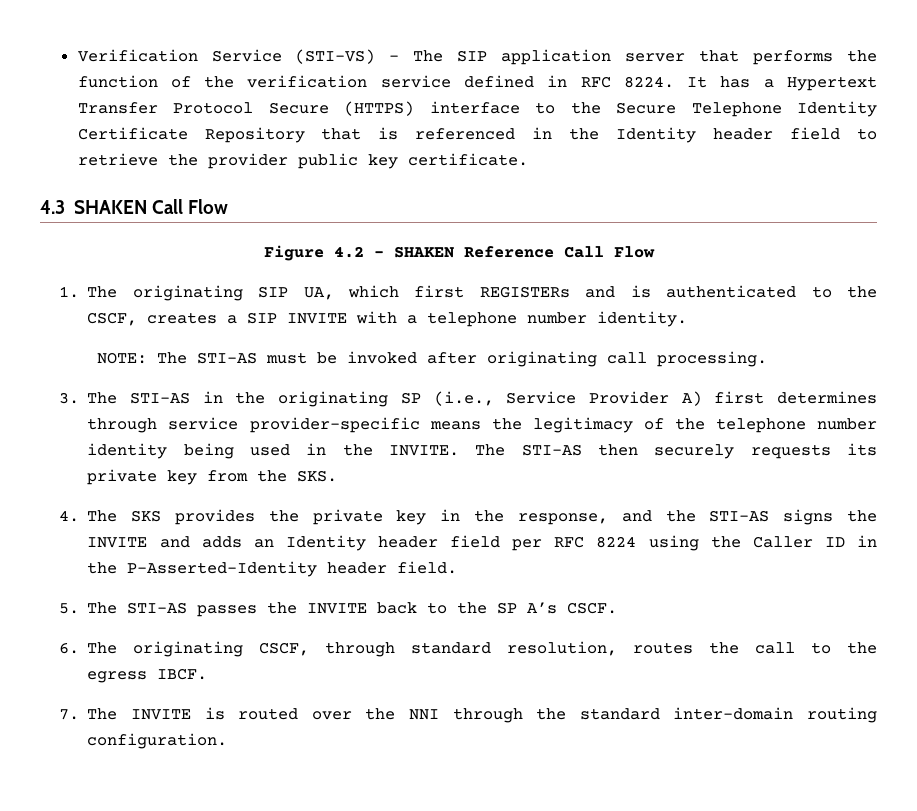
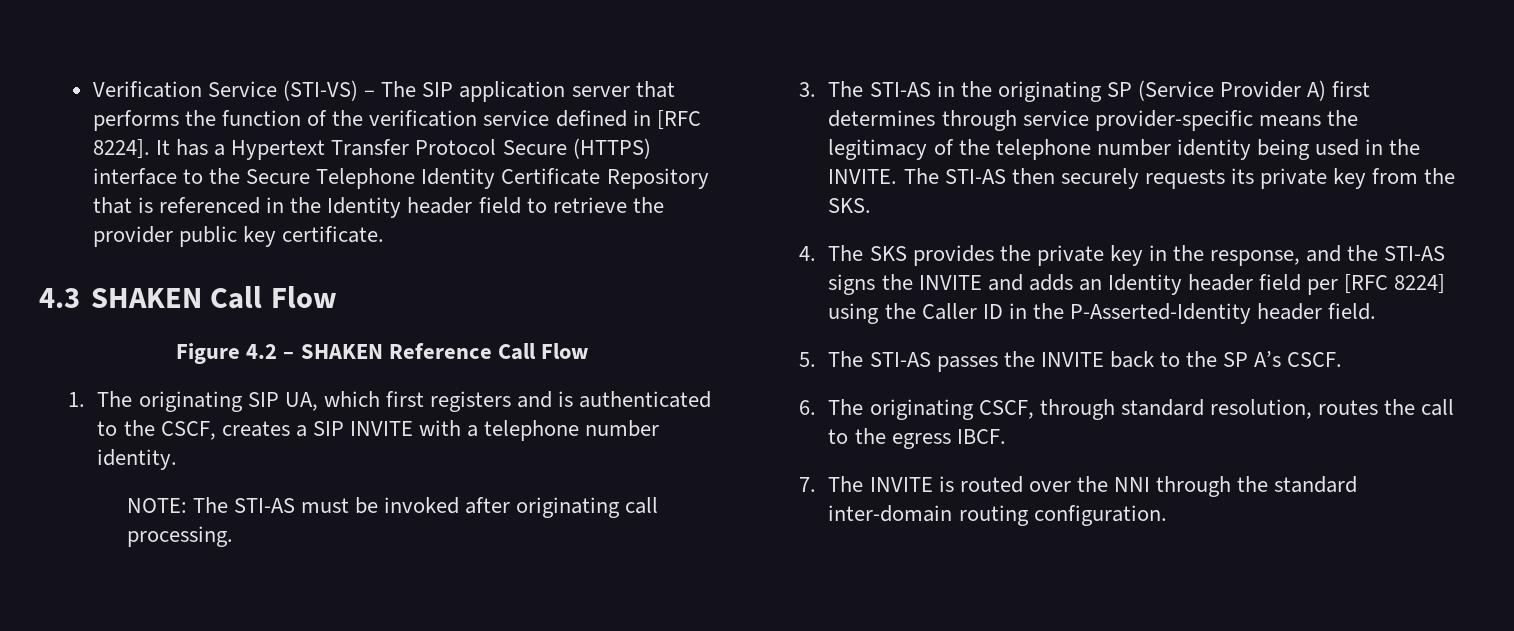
- Verification Service (STI-VS) – The SIP application server that performs the function of the verification service defined in RFC 8224.
+ Verification Service (STI-VS) – The SIP application server that performs the function of the verification service defined in [RFC 8224].
- 1. The originating SIP UA, which first REGISTERs and is authenticated to the CSCF, creates a SIP INVITE with a telephone number identity.
+ 1. The originating SIP UA, which first registers and is authenticated to the CSCF, creates a SIP INVITE with a telephone number identity.
- 3. The STI-AS in the originating SP (i.e., Service Provider A) first determines through service provider-specific means the legitimacy of the telephone number identity being used in the INVITE.
+ 3. The STI-AS in the originating SP (Service Provider A) first determines through service provider-specific means the legitimacy of the telephone number identity being used in the INVITE.
- 4. The SKS provides the private key in the response, and the STI-AS signs the INVITE and adds an Identity header field per RFC 8224 using the Caller ID in the P-Asserted-Identity header field.
+ 4. The SKS provides the private key in the response, and the STI-AS signs the INVITE and adds an Identity header field per [RFC 8224] using the Caller ID in the P-Asserted-Identity header field.

